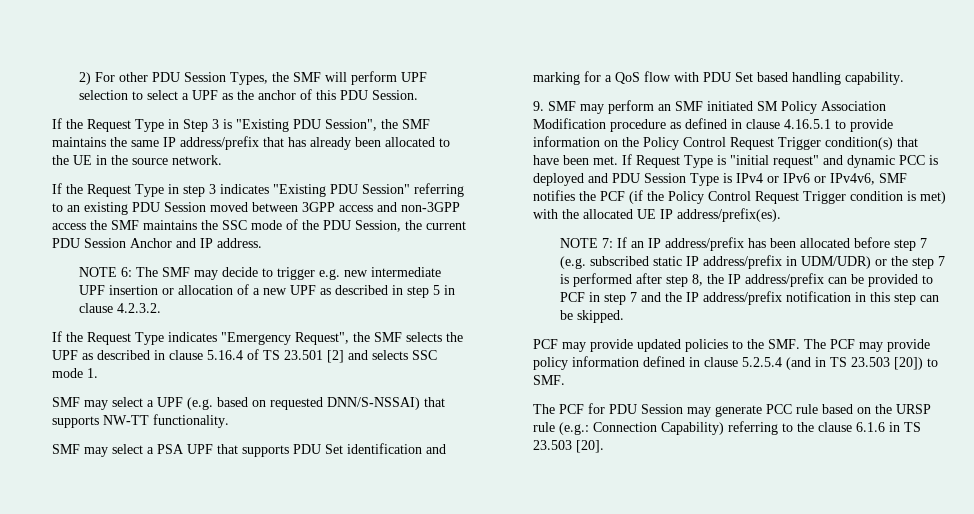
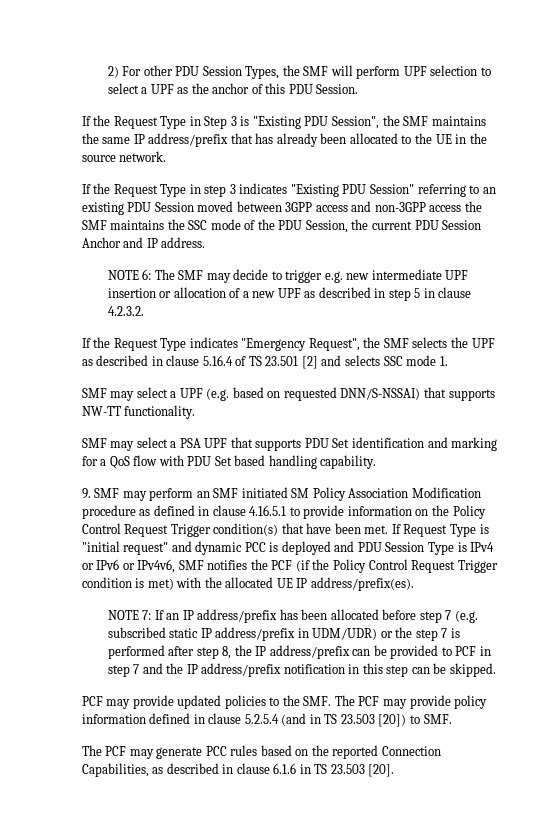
- The PCF for PDU Session may generate PCC rule based on the URSP rule (e.g.: Connection Capability) referring to the clause 6.1.6 in TS 23.503 [20].
+ The PCF may generate PCC rules based on the reported Connection Capabilities, as described in clause 6.1.6 in TS 23.503 [20].

